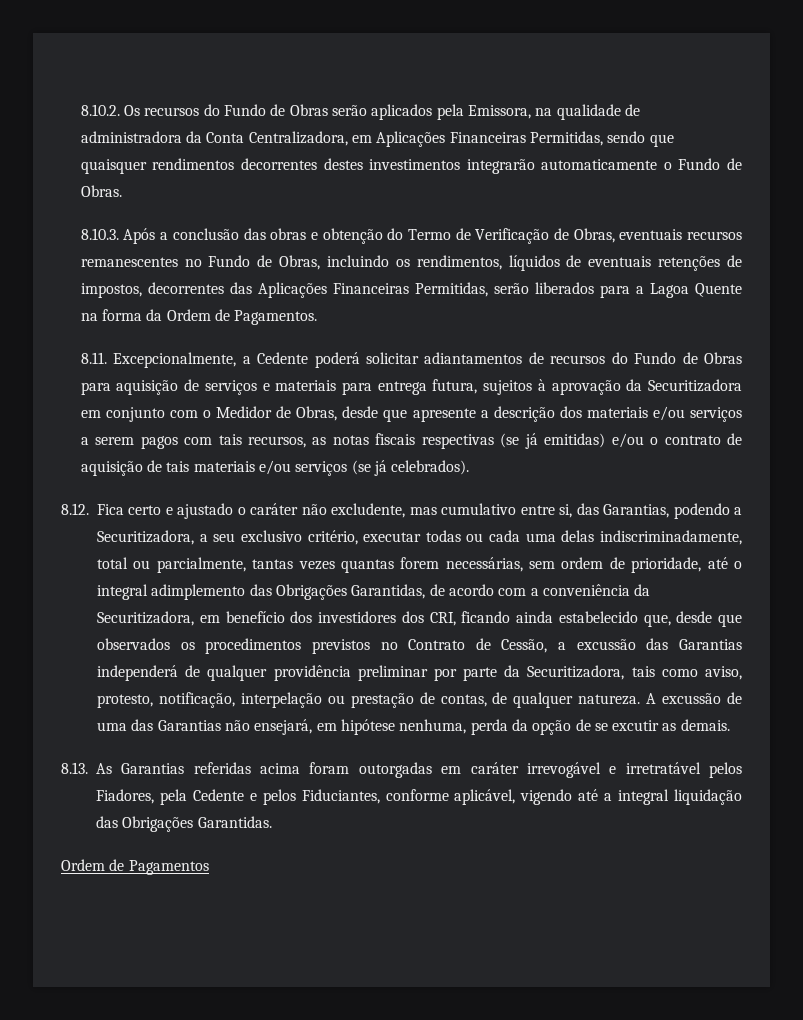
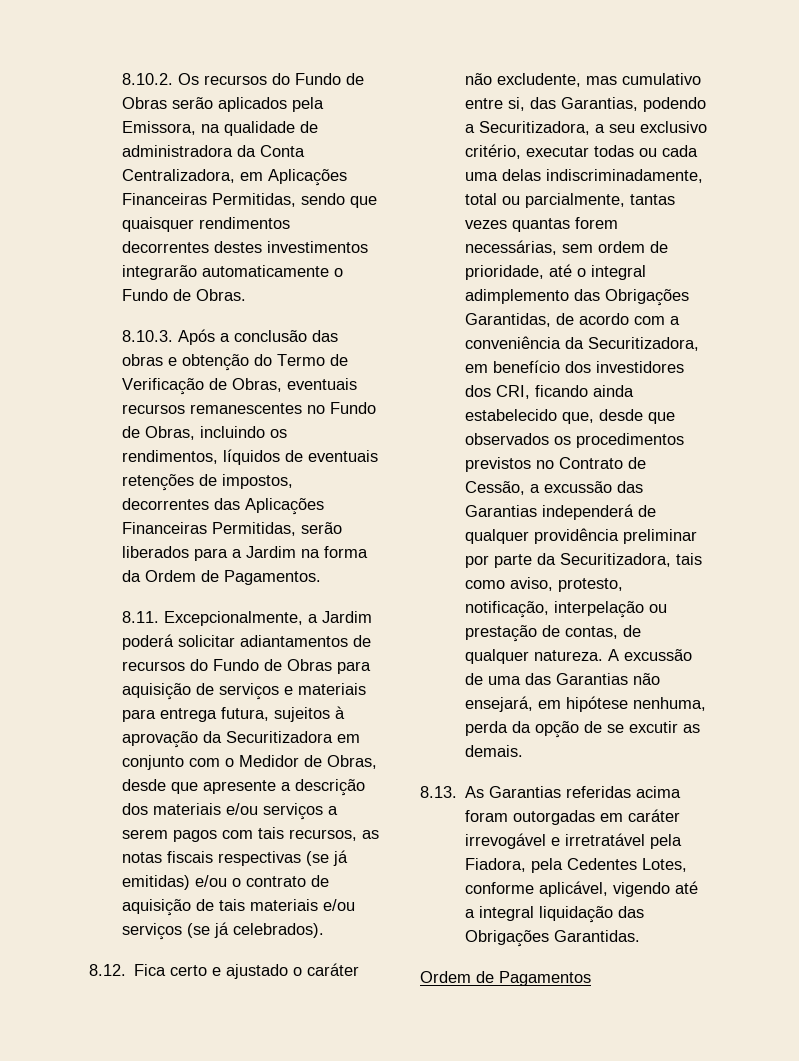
- 8.10.3. Após a conclusão das obras e obtenção do Termo de Verificação de Obras, eventuais recursos remanescentes no Fundo de Obras, incluindo os rendimentos, líquidos de eventuais retenções de impostos, decorrentes das Aplicações Financeiras Permitidas, serão liberados para a Lagoa Quente na forma da Ordem de Pagamentos.
+ 8.10.3. Após a conclusão das obras e obtenção do Termo de Verificação de Obras, eventuais recursos remanescentes no Fundo de Obras, incluindo os rendimentos, líquidos de eventuais retenções de impostos, decorrentes das Aplicações Financeiras Permitidas, serão liberados para a Jardim na forma da Ordem de Pagamentos.
- 8.11. Excepcionalmente, a Cedente poderá solicitar adiantamentos de recursos do Fundo de Obras para aquisição de serviços e materiais para entrega futura, sujeitos à aprovação da Securitizadora em conjunto com o Medidor de Obras, desde que apresente a descrição dos materiais e/ou serviços a serem pagos com tais recursos, as notas fiscais respectivas (se já emitidas) e/ou o contrato de aquisição de tais materiais e/ou serviços (se já celebrados).
+ 8.11. Excepcionalmente, a Jardim poderá solicitar adiantamentos de recursos do Fundo de Obras para aquisição de serviços e materiais para entrega futura, sujeitos à aprovação da Securitizadora em conjunto com o Medidor de Obras, desde que apresente a descrição dos materiais e/ou serviços a serem pagos com tais recursos, as notas fiscais respectivas (se já emitidas) e/ou o contrato de aquisição de tais materiais e/ou serviços (se já celebrados).
- 8.13. As Garantias referidas acima foram outorgadas em caráter irrevogável e irretratável pelos Fiadores, pela Cedente e pelos Fiduciantes, conforme aplicável, vigendo até a integral liquidação das Obrigações Garantidas.
+ 8.13. As Garantias referidas acima foram outorgadas em caráter irrevogável e irretratável pela Fiadora, pela Cedentes Lotes, conforme aplicável, vigendo até a integral liquidação das Obrigações Garantidas.

